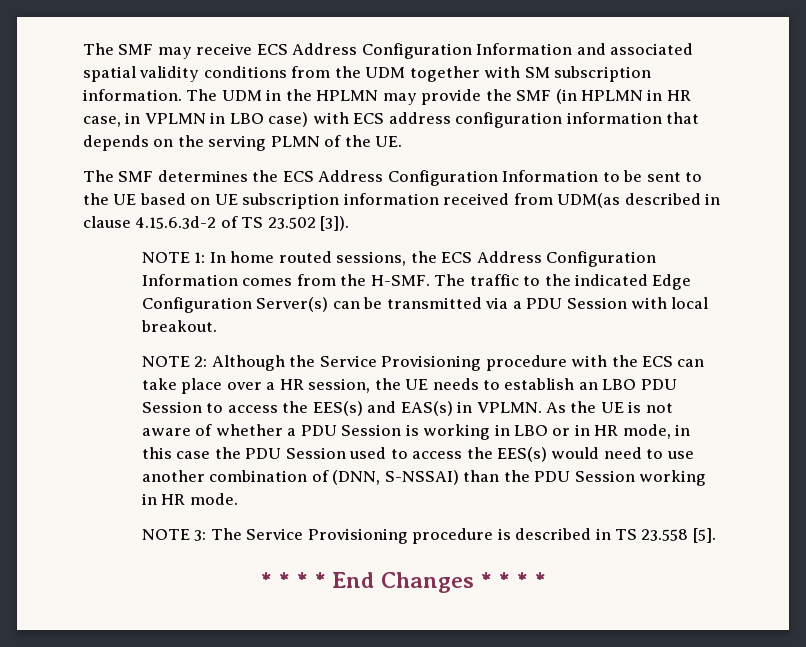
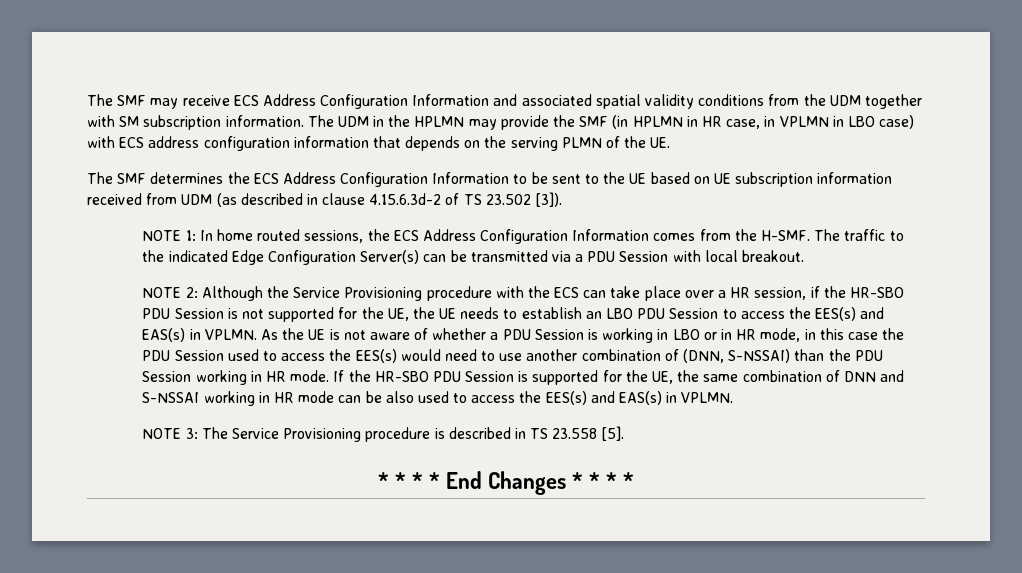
- The SMF determines the ECS Address Configuration Information to be sent to the UE based on UE subscription information received from UDM(as described in clause 4.15.6.3d-2 of TS 23.502 [3]).
+ The SMF determines the ECS Address Configuration Information to be sent to the UE based on UE subscription information received from UDM (as described in clause 4.15.6.3d-2 of TS 23.502 [3]).
- NOTE 2: Although the Service Provisioning procedure with the ECS can take place over a HR session, the UE needs to establish an LBO PDU Session to access the EES(s) and EAS(s) in VPLMN.
+ NOTE 2: Although the Service Provisioning procedure with the ECS can take place over a HR session, if the HR-SBO PDU Session is not supported for the UE, the UE needs to establish an LBO PDU Session to access the EES(s) and EAS(s) in VPLMN.
+ If the HR-SBO PDU Session is supported for the UE, the same combination of DNN and S-NSSAI working in HR mode can be also used to access the EES(s) and EAS(s) in VPLMN.

